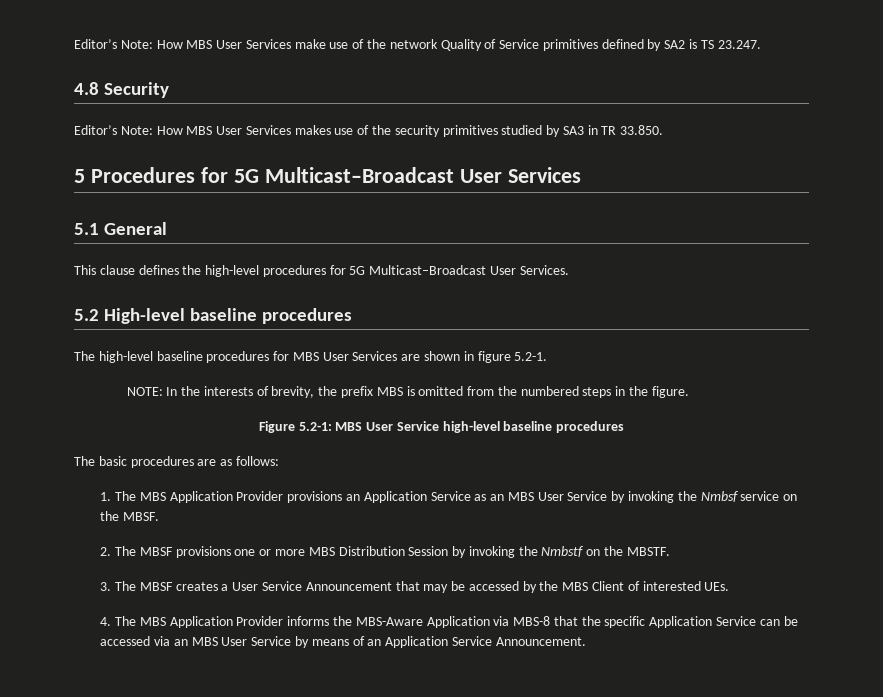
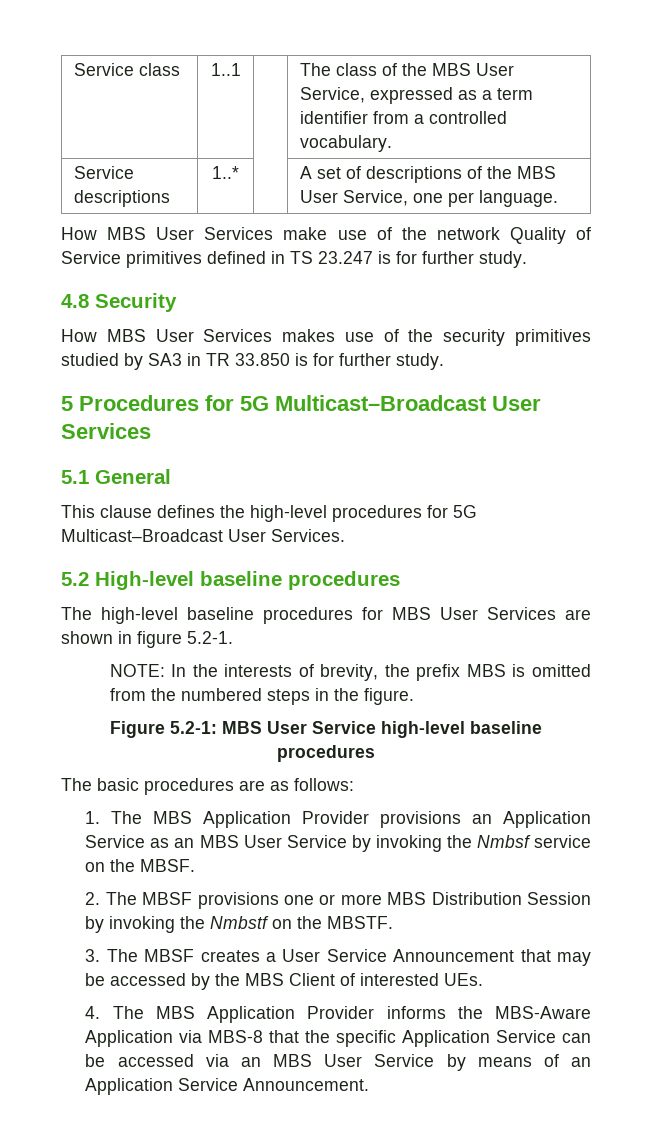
- Editor’s Note: How MBS User Services make use of the network Quality of Service primitives defined by SA2 is TS 23.247.
+ Service class | 1..1 | | The class of the MBS User Service, expressed as a term identifier from a controlled vocabulary.
+ Service descriptions | 1..* | | A set of descriptions of the MBS User Service, one per language.
+ How MBS User Services make use of the network Quality of Service primitives defined in TS 23.247 is for further study.
- Editor’s Note: How MBS User Services makes use of the security primitives studied by SA3 in TR 33.850.
+ How MBS User Services makes use of the security primitives studied by SA3 in TR 33.850 is for further study.

